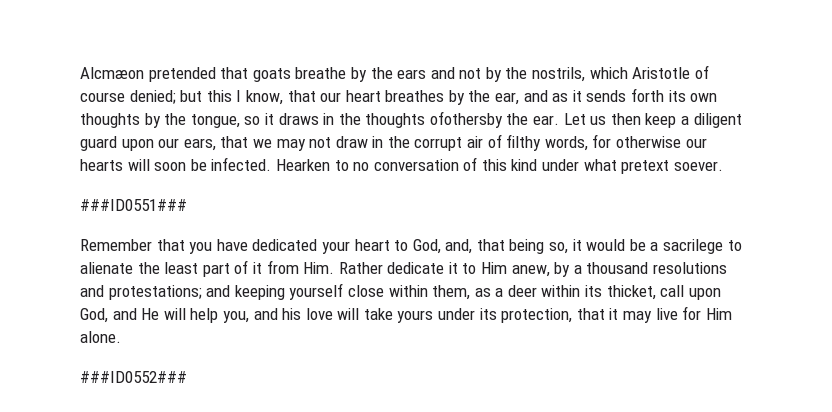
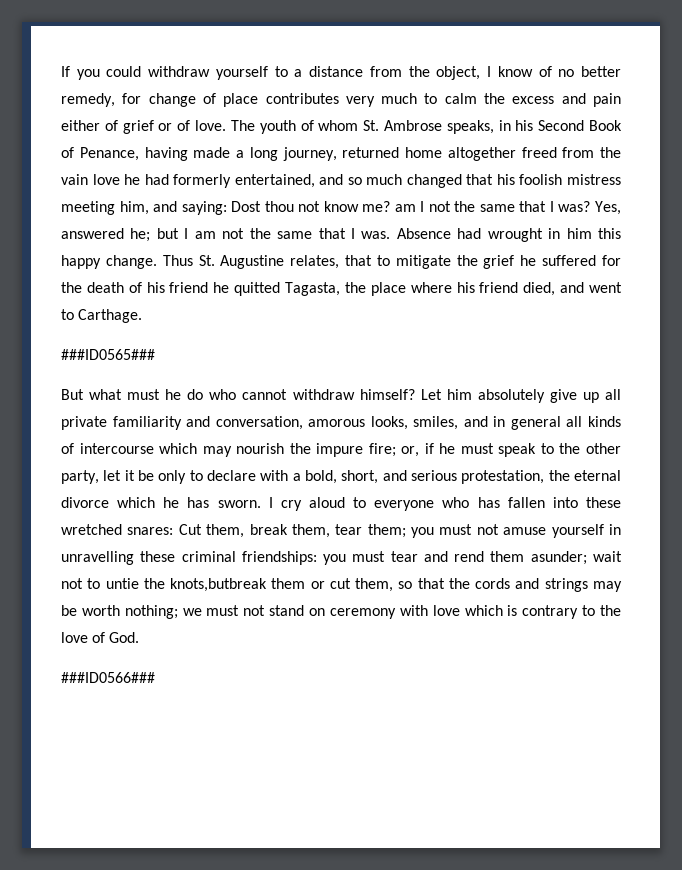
- Alcmæon pretended that goats breathe by the ears and not by the nostrils, which Aristotle of course denied; but this I know, that our heart breathes by the ear, and as it sends forth its own thoughts by the tongue, so it draws in the thoughts ofothersby the ear. Let us then keep a diligent guard upon our ears, that we may not draw in the corrupt air of filthy words, for otherwise our hearts will soon be infected. Hearken to no conversation of this kind under what pretext soever.
- ###ID0551###
- Remember that you have dedicated your heart to God, and, that being so, it would be a sacrilege to alienate the least part of it from Him. Rather dedicate it to Him anew, by a thousand resolutions and protestations; and keeping yourself close within them, as a deer within its thicket, call upon God, and He will help you, and his love will take yours under its protection, that it may live for Him alone.
- ###ID0552###
+ If you could withdraw yourself to a distance from the object, I know of no better remedy, for change of place contributes very much to calm the excess and pain either of grief or of love. The youth of whom St. Ambrose speaks, in his Second Book of Penance, having made a long journey, returned home altogether freed from the vain love he had formerly entertained, and so much changed that his foolish mistress meeting him, and saying: Dost thou not know me? am I not the same that I was? Yes, answered he; but I am not the same that I was. Absence had wrought in him this happy change. Thus St. Augustine relates, that to mitigate the grief he suffered for the death of his friend he quitted Tagasta, the place where his friend died, and went to Carthage.
+ ###ID0565###
+ But what must he do who cannot withdraw himself? Let him absolutely give up all private familiarity and conversation, amorous looks, smiles, and in general all kinds of intercourse which may nourish the impure fire; or, if he must speak to the other party, let it be only to declare with a bold, short, and serious protestation, the eternal divorce which he has sworn. I cry aloud to everyone who has fallen into these wretched snares: Cut them, break them, tear them; you must not amuse yourself in unravelling these criminal friendships: you must tear and rend them asunder; wait not to untie the knots,butbreak them or cut them, so that the cords and strings may be worth nothing; we must not stand on ceremony with love which is contrary to the love of God.
+ ###ID0566###

